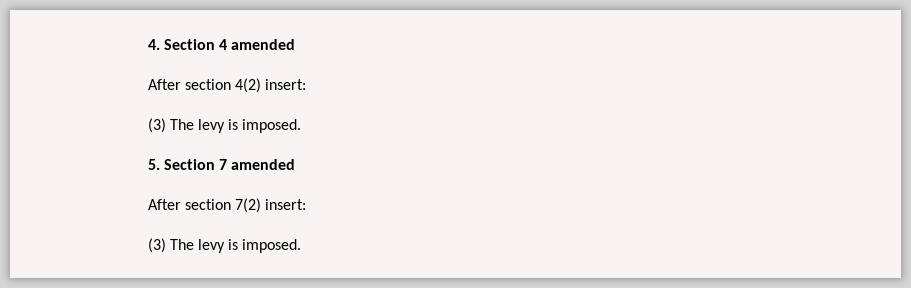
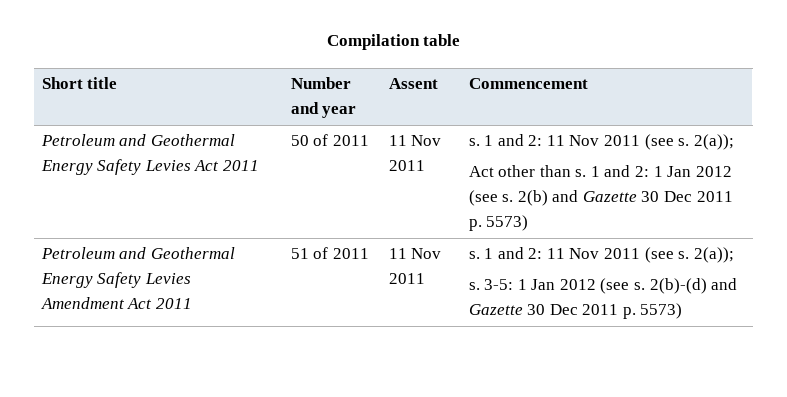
- 4. Section 4 amended
- After section 4(2) insert:
- (3) The levy is imposed.
- 5. Section 7 amended
- After section 7(2) insert:
- (3) The levy is imposed.
+ Compilation table
+ Short title | Number and year | Assent | Commencement
+ Petroleum and Geothermal Energy Safety Levies Act 2011 | 50 of 2011 | 11 Nov 2011 | s. 1 and 2: 11 Nov 2011 (see s. 2(a));
+ Act other than s. 1 and 2: 1 Jan 2012 (see s. 2(b) and Gazette 30 Dec 2011 p. 5573)
+ Petroleum and Geothermal Energy Safety Levies Amendment Act 2011 | 51 of 2011 | 11 Nov 2011 | s. 1 and 2: 11 Nov 2011 (see s. 2(a));
+ s. 3-5: 1 Jan 2012 (see s. 2(b)-(d) and Gazette 30 Dec 2011 p. 5573)

